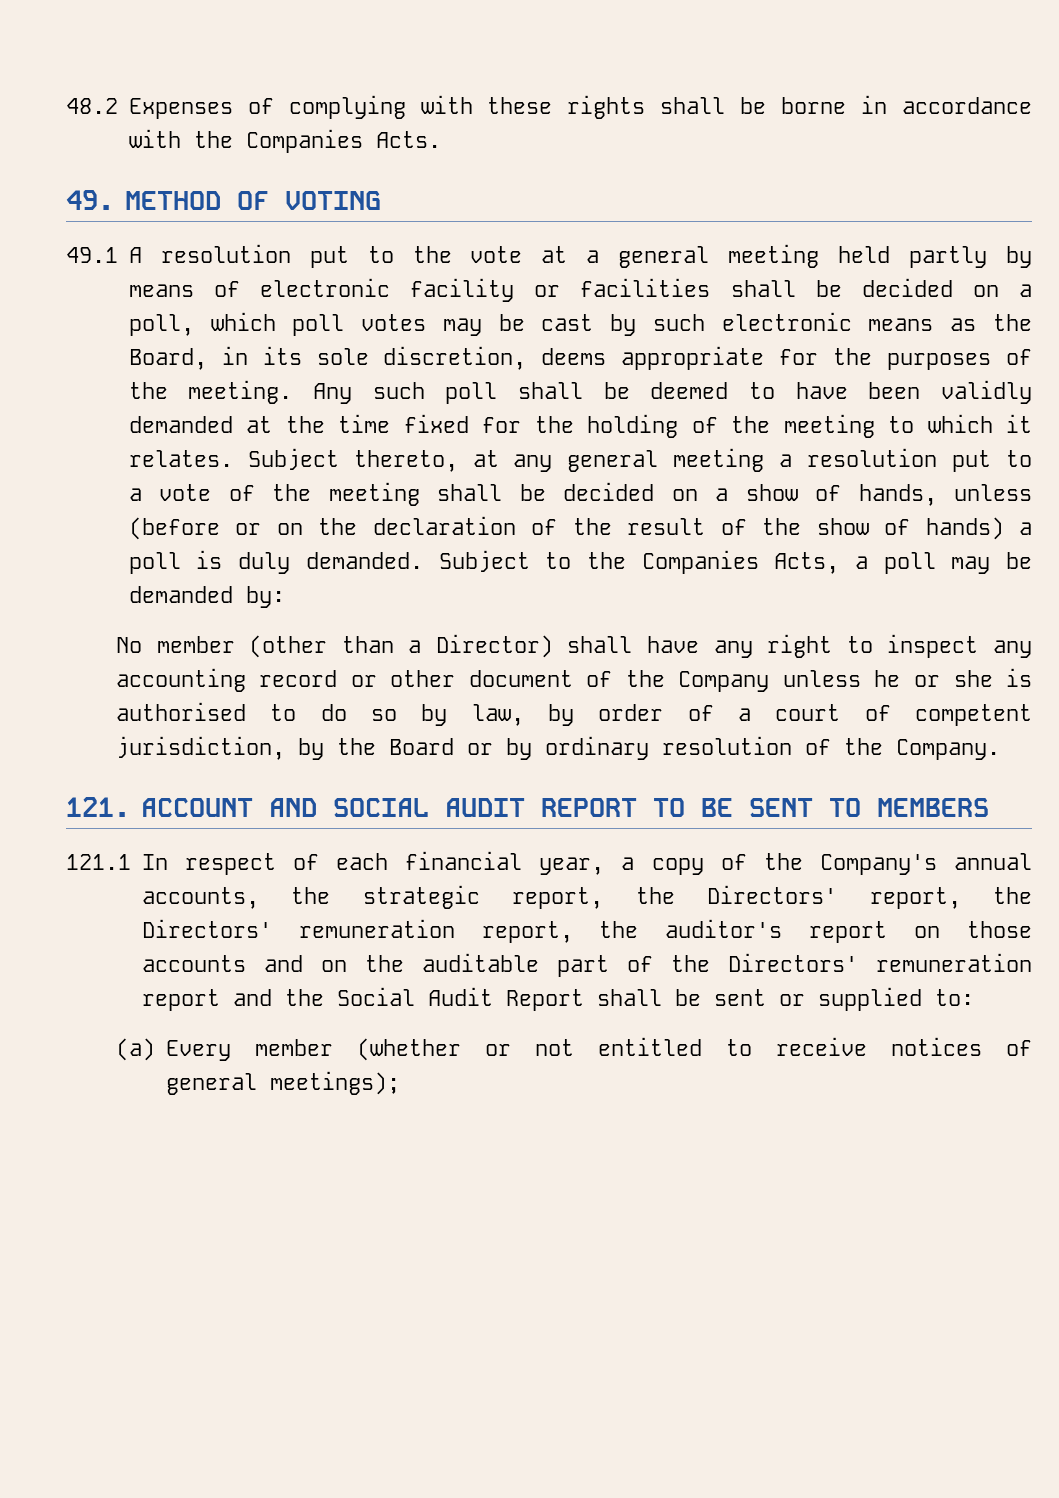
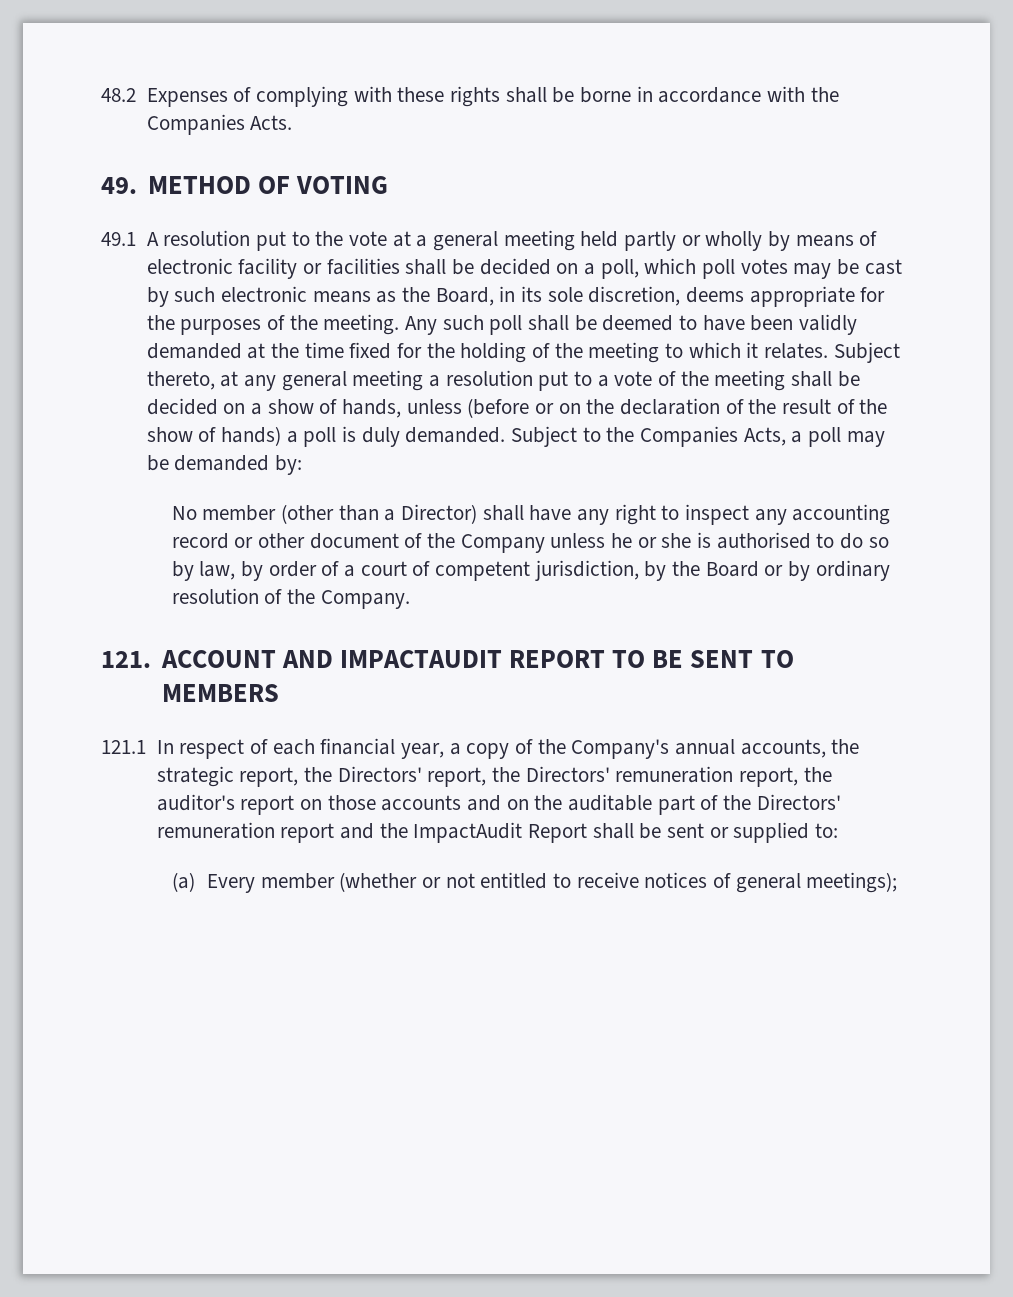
- 49.1 A resolution put to the vote at a general meeting held partly by means of electronic facility or facilities shall be decided on a poll, which poll votes may be cast by such electronic means as the Board, in its sole discretion, deems appropriate for the purposes of the meeting.
+ 49.1 A resolution put to the vote at a general meeting held partly or wholly by means of electronic facility or facilities shall be decided on a poll, which poll votes may be cast by such electronic means as the Board, in its sole discretion, deems appropriate for the purposes of the meeting.
- 121. ACCOUNT AND SOCIAL AUDIT REPORT TO BE SENT TO MEMBERS
+ 121. ACCOUNT AND IMPACTAUDIT REPORT TO BE SENT TO MEMBERS
- 121.1 In respect of each financial year, a copy of the Company's annual accounts, the strategic report, the Directors' report, the Directors' remuneration report, the auditor's report on those accounts and on the auditable part of the Directors' remuneration report and the Social Audit Report shall be sent or supplied to:
+ 121.1 In respect of each financial year, a copy of the Company's annual accounts, the strategic report, the Directors' report, the Directors' remuneration report, the auditor's report on those accounts and on the auditable part of the Directors' remuneration report and the ImpactAudit Report shall be sent or supplied to:

